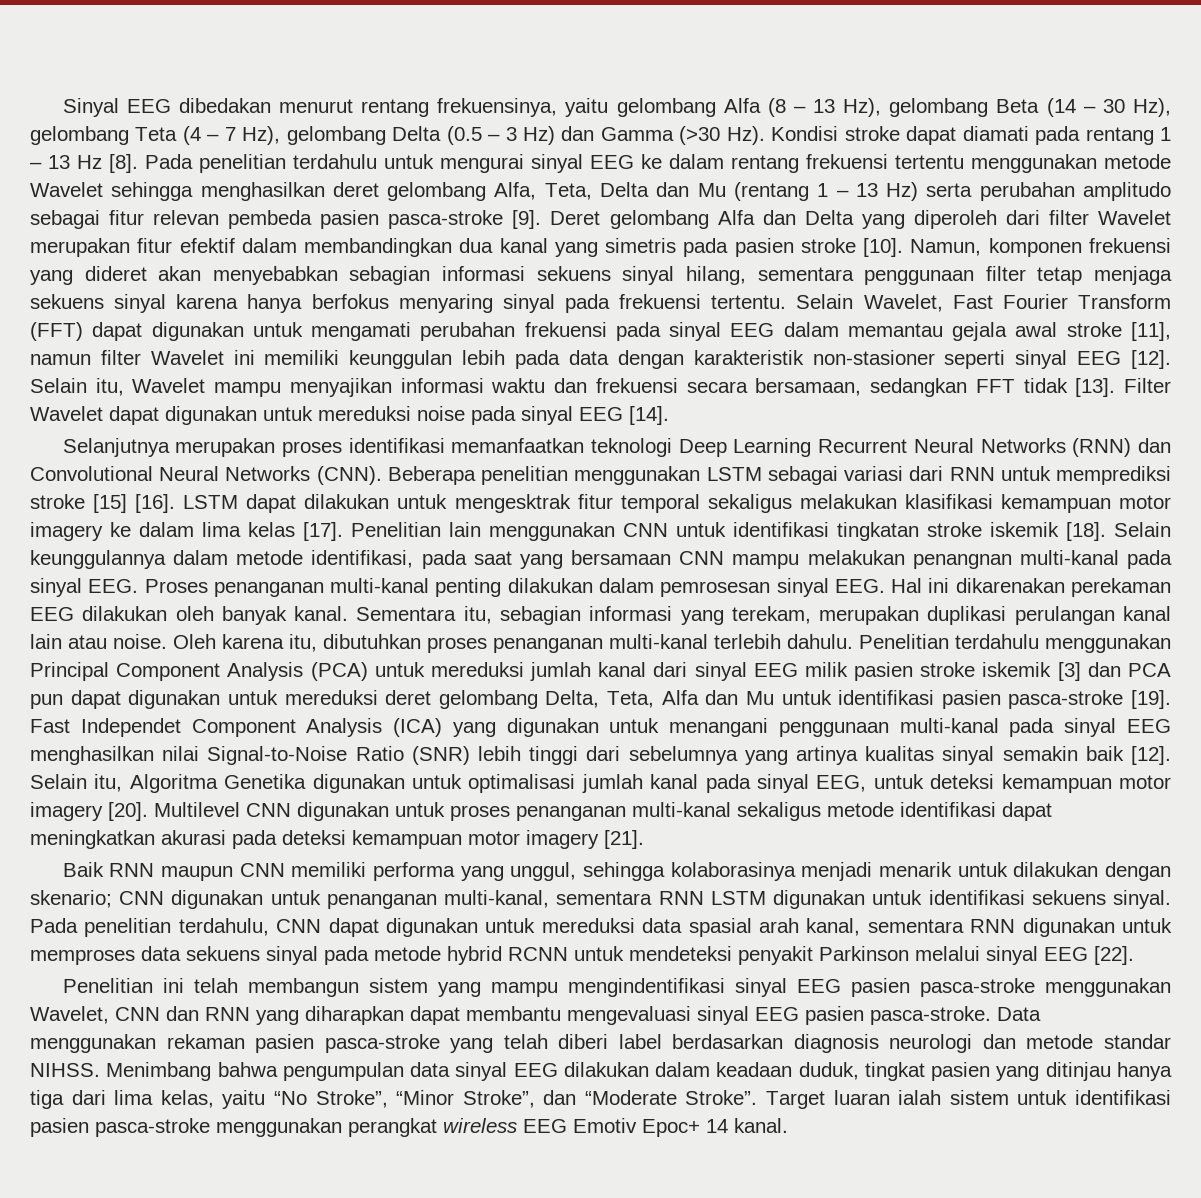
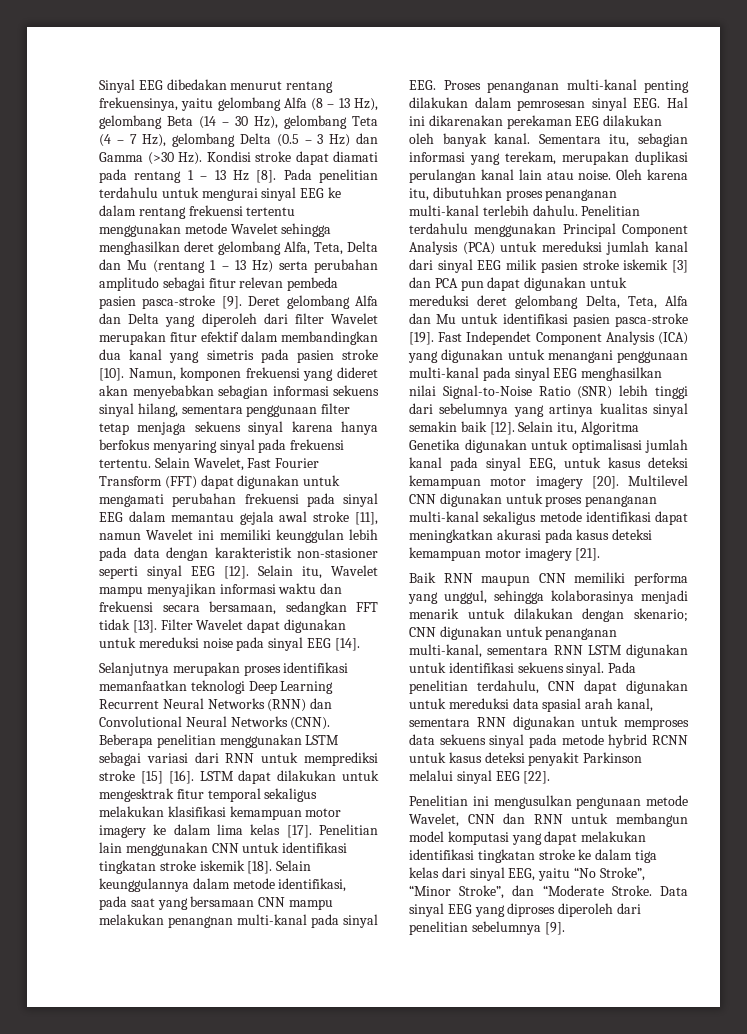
- Selain Wavelet, Fast Fourier Transform (FFT) dapat digunakan untuk mengamati perubahan frekuensi pada sinyal EEG dalam memantau gejala awal stroke [11], namun filter Wavelet ini memiliki keunggulan lebih pada data dengan karakteristik non-stasioner seperti sinyal EEG [12].
+ Selain Wavelet, Fast Fourier Transform (FFT) dapat digunakan untuk mengamati perubahan frekuensi pada sinyal EEG dalam memantau gejala awal stroke [11], namun Wavelet ini memiliki keunggulan lebih pada data dengan karakteristik non-stasioner seperti sinyal EEG [12].
- Selain itu, Algoritma Genetika digunakan untuk optimalisasi jumlah kanal pada sinyal EEG, untuk deteksi kemampuan motor imagery [20].
+ Selain itu, Algoritma Genetika digunakan untuk optimalisasi jumlah kanal pada sinyal EEG, untuk kasus deteksi kemampuan motor imagery [20].
- Multilevel CNN digunakan untuk proses penanganan multi-kanal sekaligus metode identifikasi dapat meningkatkan akurasi pada deteksi kemampuan motor imagery [21].
+ Multilevel CNN digunakan untuk proses penanganan multi-kanal sekaligus metode identifikasi dapat meningkatkan akurasi pada kasus deteksi kemampuan motor imagery [21].
- Pada penelitian terdahulu, CNN dapat digunakan untuk mereduksi data spasial arah kanal, sementara RNN digunakan untuk memproses data sekuens sinyal pada metode hybrid RCNN untuk mendeteksi penyakit Parkinson melalui sinyal EEG [22].
+ Pada penelitian terdahulu, CNN dapat digunakan untuk mereduksi data spasial arah kanal, sementara RNN digunakan untuk memproses data sekuens sinyal pada metode hybrid RCNN untuk kasus deteksi penyakit Parkinson melalui sinyal EEG [22].
- Penelitian ini telah membangun sistem yang mampu mengindentifikasi sinyal EEG pasien pasca-stroke menggunakan Wavelet, CNN dan RNN yang diharapkan dapat membantu mengevaluasi sinyal EEG pasien pasca-stroke. Data menggunakan rekaman pasien pasca-stroke yang telah diberi label berdasarkan diagnosis neurologi dan metode standar NIHSS. Menimbang bahwa pengumpulan data sinyal EEG dilakukan dalam keadaan duduk, tingkat pasien yang ditinjau hanya tiga dari lima kelas, yaitu “No Stroke”, “Minor Stroke”, dan “Moderate Stroke”. Target luaran ialah sistem untuk identifikasi pasien pasca-stroke menggunakan perangkat wireless EEG Emotiv Epoc+ 14 kanal.
+ Penelitian ini mengusulkan pengunaan metode Wavelet, CNN dan RNN untuk membangun model komputasi yang dapat melakukan identifikasi tingkatan stroke ke dalam tiga kelas dari sinyal EEG, yaitu “No Stroke”, “Minor Stroke”, dan “Moderate Stroke. Data sinyal EEG yang diproses diperoleh dari penelitian sebelumnya [9].

